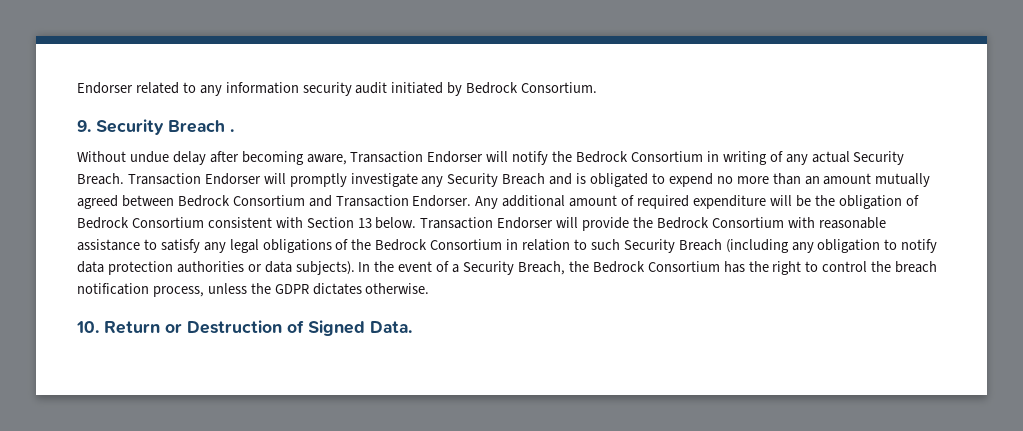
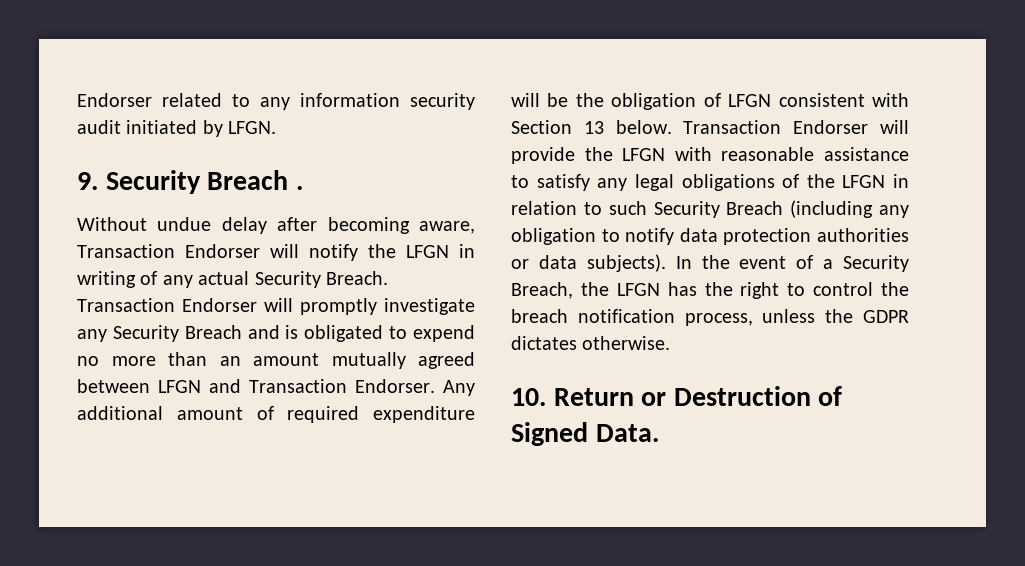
- Endorser related to any information security audit initiated by Bedrock Consortium.
+ Endorser related to any information security audit initiated by LFGN.
- Without undue delay after becoming aware, Transaction Endorser will notify the Bedrock Consortium in writing of any actual Security Breach.
+ Without undue delay after becoming aware, Transaction Endorser will notify the LFGN in writing of any actual Security Breach.
- Transaction Endorser will promptly investigate any Security Breach and is obligated to expend no more than an amount mutually agreed between Bedrock Consortium and Transaction Endorser.
+ Transaction Endorser will promptly investigate any Security Breach and is obligated to expend no more than an amount mutually agreed between LFGN and Transaction Endorser.
- Any additional amount of required expenditure will be the obligation of Bedrock Consortium consistent with Section 13 below.
+ Any additional amount of required expenditure will be the obligation of LFGN consistent with Section 13 below.
- Transaction Endorser will provide the Bedrock Consortium with reasonable assistance to satisfy any legal obligations of the Bedrock Consortium in relation to such Security Breach (including any obligation to notify data protection authorities or data subjects).
+ Transaction Endorser will provide the LFGN with reasonable assistance to satisfy any legal obligations of the LFGN in relation to such Security Breach (including any obligation to notify data protection authorities or data subjects).
- In the event of a Security Breach, the Bedrock Consortium has the right to control the breach notification process, unless the GDPR dictates otherwise.
+ In the event of a Security Breach, the LFGN has the right to control the breach notification process, unless the GDPR dictates otherwise.

